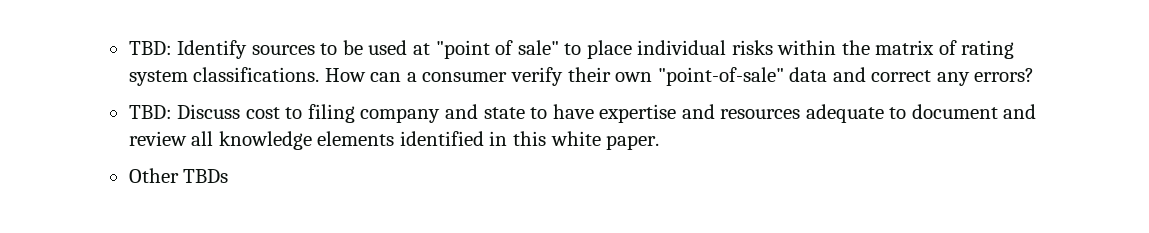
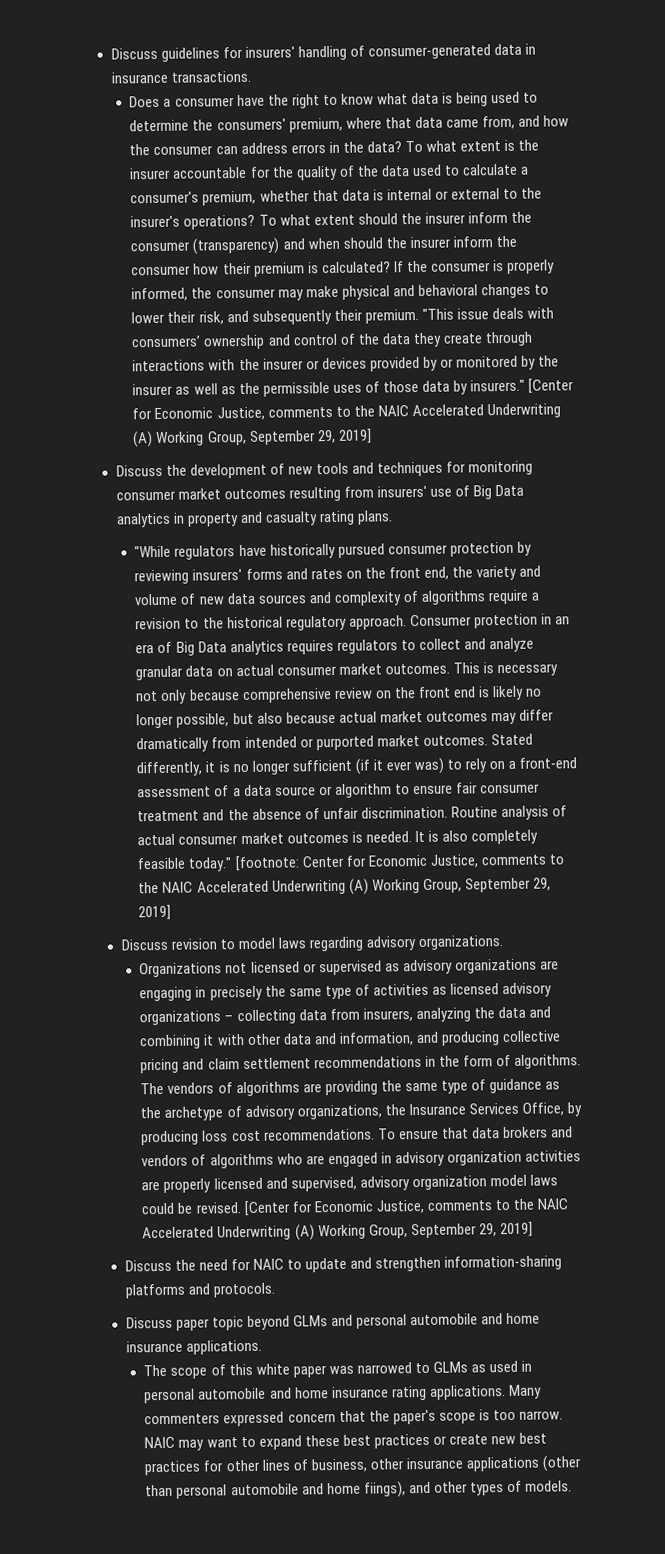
- TBD: Identify sources to be used at "point of sale" to place individual risks within the matrix of rating system classifications. How can a consumer verify their own "point-of-sale" data and correct any errors?
- TBD: Discuss cost to filing company and state to have expertise and resources adequate to document and review all knowledge elements identified in this white paper.
- Other TBDs
+ Discuss guidelines for insurers' handling of consumer-generated data in insurance transactions.
+ Does a consumer have the right to know what data is being used to determine the consumers' premium, where that data came from, and how the consumer can address errors in the data? To what extent is the insurer accountable for the quality of the data used to calculate a consumer's premium, whether that data is internal or external to the insurer's operations? To what extent should the insurer inform the consumer (transparency) and when should the insurer inform the consumer how their premium is calculated? If the consumer is properly informed, the consumer may make physical and behavioral changes to lower their risk, and subsequently their premium. "This issue deals with consumers’ ownership and control of the data they create through interactions with the insurer or devices provided by or monitored by the insurer as well as the permissible uses of those data by insurers." [Center for Economic Justice, comments to the NAIC Accelerated Underwriting (A) Working Group, September 29, 2019]
+ Discuss the development of new tools and techniques for monitoring consumer market outcomes resulting from insurers' use of Big Data analytics in property and casualty rating plans.
+ "While regulators have historically pursued consumer protection by reviewing insurers' forms and rates on the front end, the variety and volume of new data sources and complexity of algorithms require a revision to the historical regulatory approach. Consumer protection in an era of Big Data analytics requires regulators to collect and analyze granular data on actual consumer market outcomes. This is necessary not only because comprehensive review on the front end is likely no longer possible, but also because actual market outcomes may differ dramatically from intended or purported market outcomes. Stated differently, it is no longer sufficient (if it ever was) to rely on a front-end assessment of a data source or algorithm to ensure fair consumer treatment and the absence of unfair discrimination. Routine analysis of actual consumer market outcomes is needed. It is also completely feasible today." [footnote: Center for Economic Justice, comments to the NAIC Accelerated Underwriting (A) Working Group, September 29, 2019]
+ Discuss revision to model laws regarding advisory organizations.
+ Organizations not licensed or supervised as advisory organizations are engaging in precisely the same type of activities as licensed advisory organizations – collecting data from insurers, analyzing the data and combining it with other data and information, and producing collective pricing and claim settlement recommendations in the form of algorithms. The vendors of algorithms are providing the same type of guidance as the archetype of advisory organizations, the Insurance Services Office, by producing loss cost recommendations. To ensure that data brokers and vendors of algorithms who are engaged in advisory organization activities are properly licensed and supervised, advisory organization model laws could be revised. [Center for Economic Justice, comments to the NAIC Accelerated Underwriting (A) Working Group, September 29, 2019]
+ Discuss the need for NAIC to update and strengthen information-sharing platforms and protocols.
+ Discuss paper topic beyond GLMs and personal automobile and home insurance applications.
+ The scope of this white paper was narrowed to GLMs as used in personal automobile and home insurance rating applications. Many commenters expressed concern that the paper's scope is too narrow. NAIC may want to expand these best practices or create new best practices for other lines of business, other insurance applications (other than personal automobile and home fiings), and other types of models.

